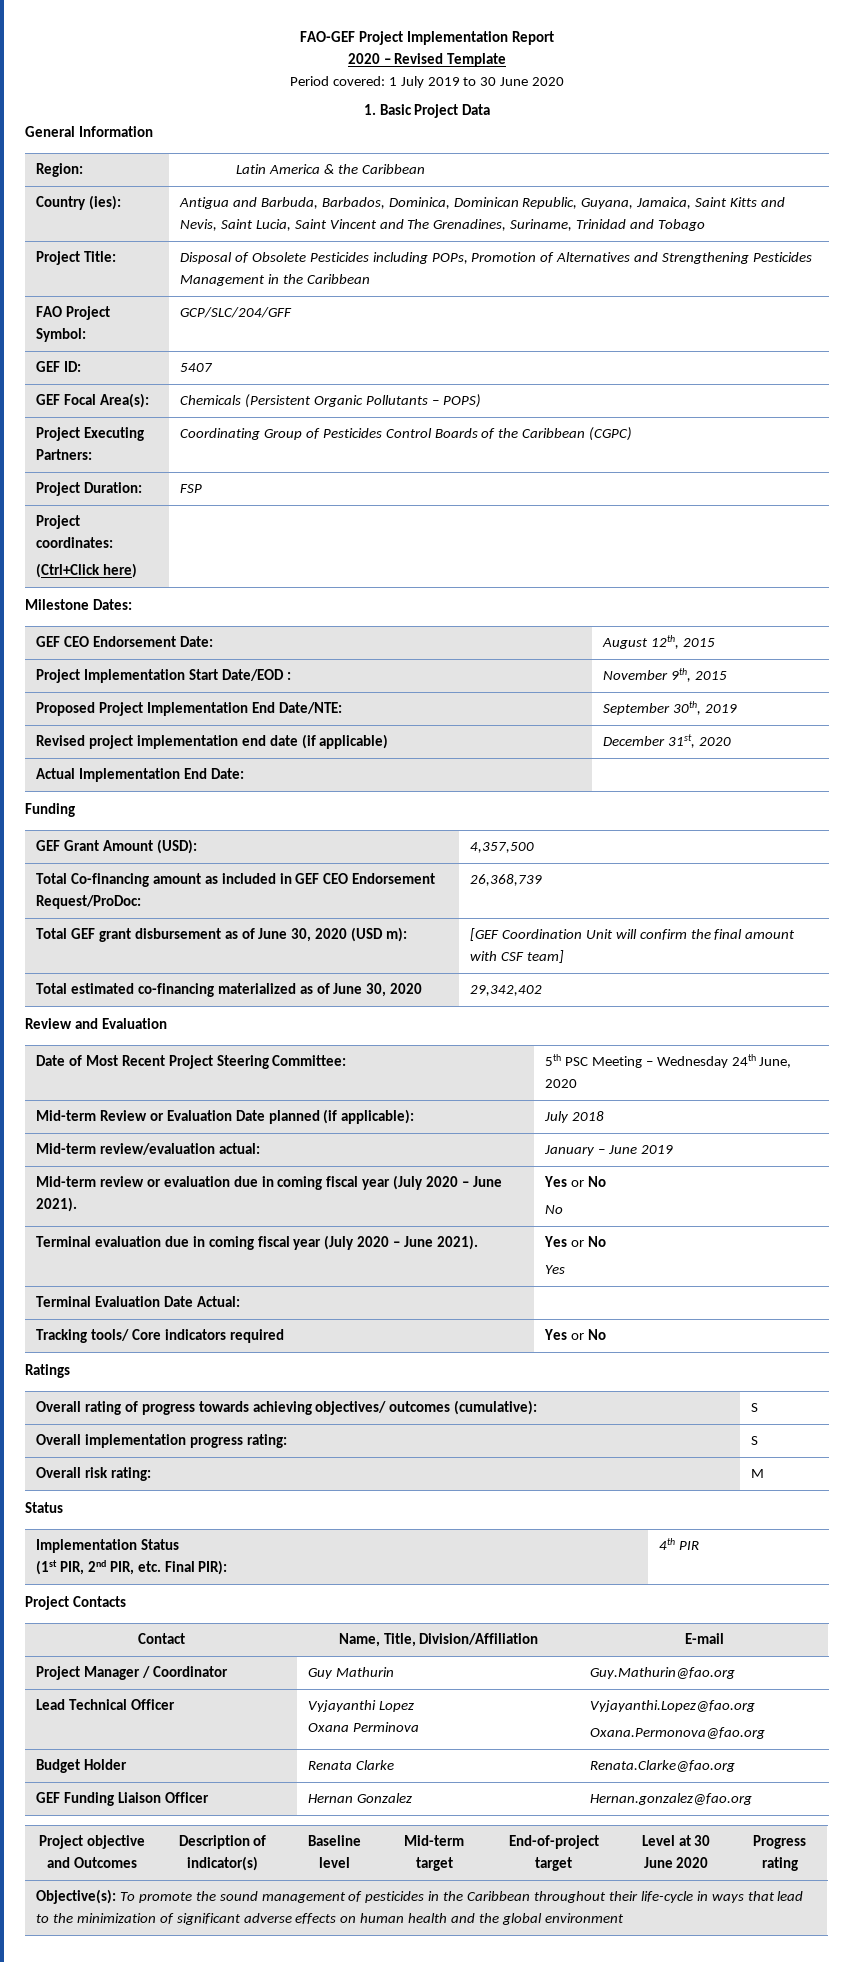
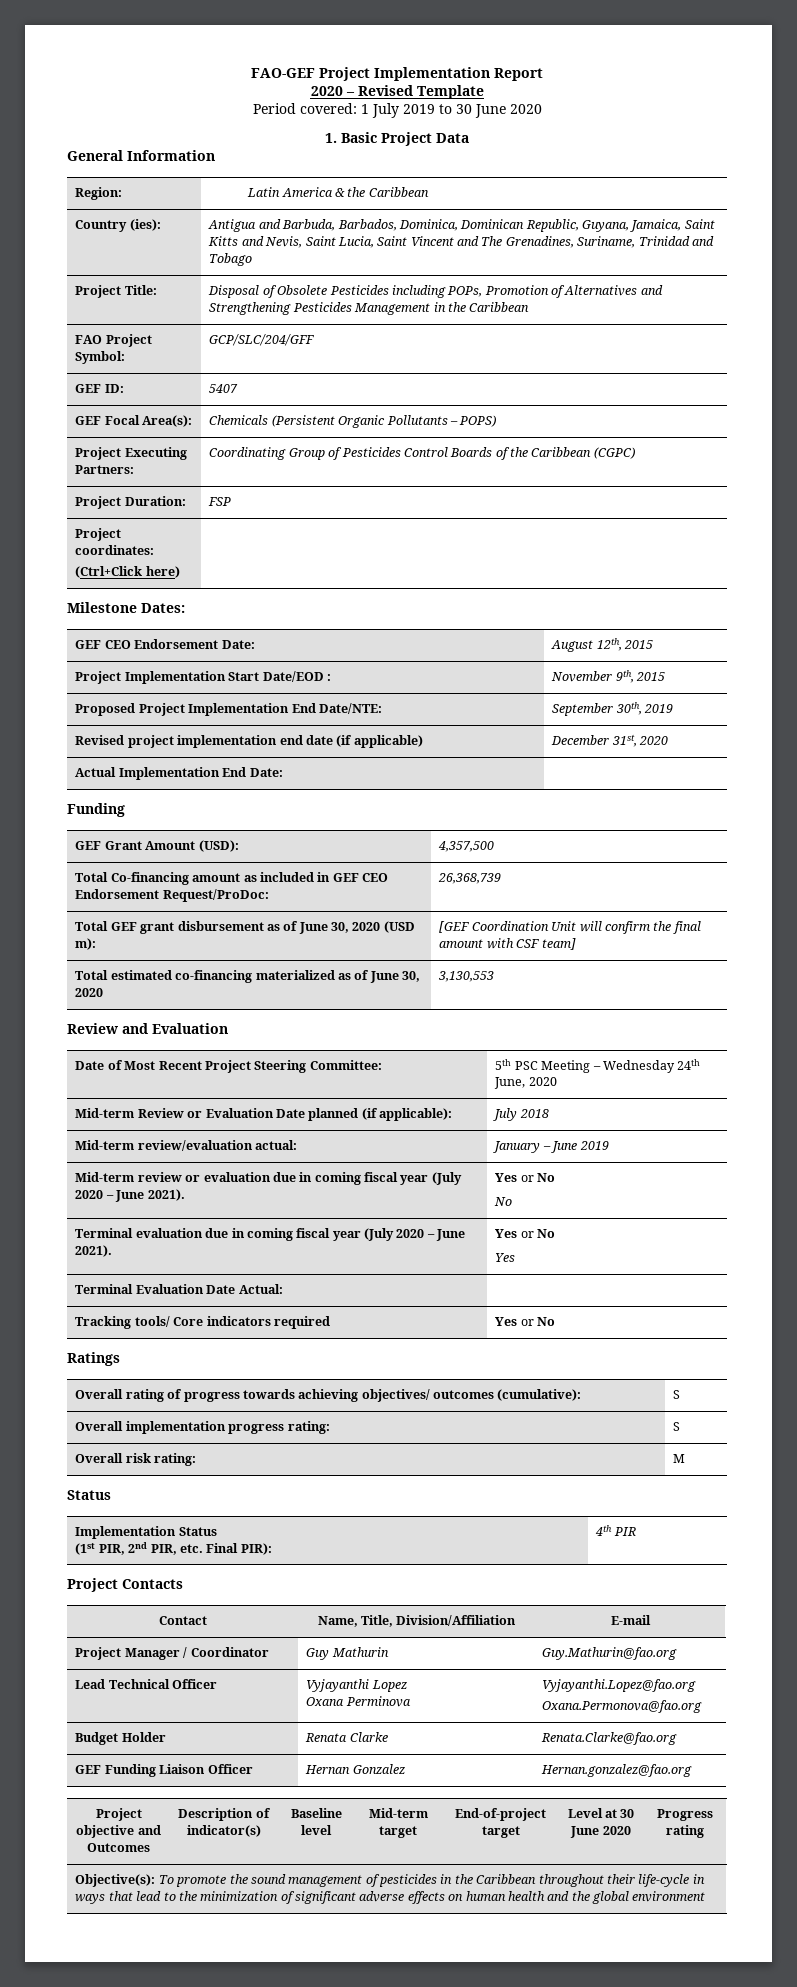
- Total estimated co-financing materialized as of June 30, 2020 | 29,342,402
+ Total estimated co-financing materialized as of June 30, 2020 | 3,130,553

